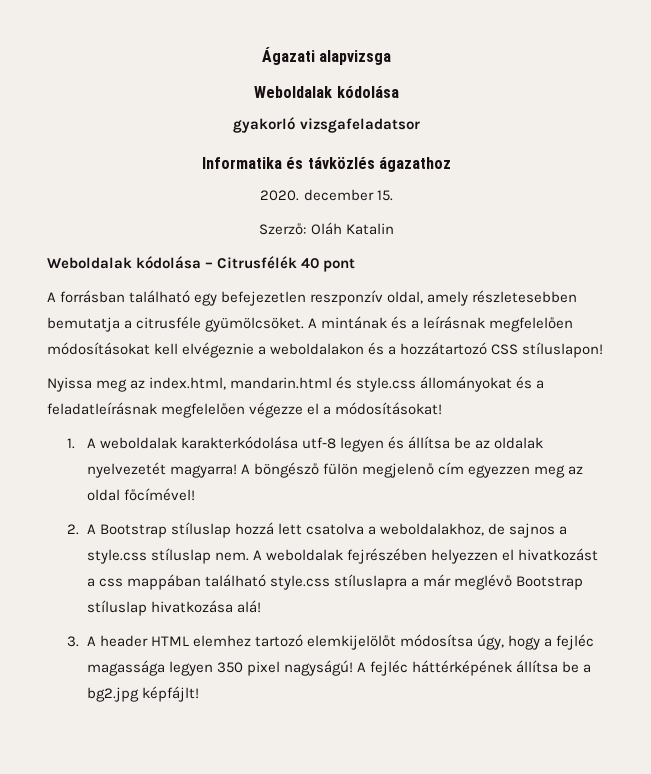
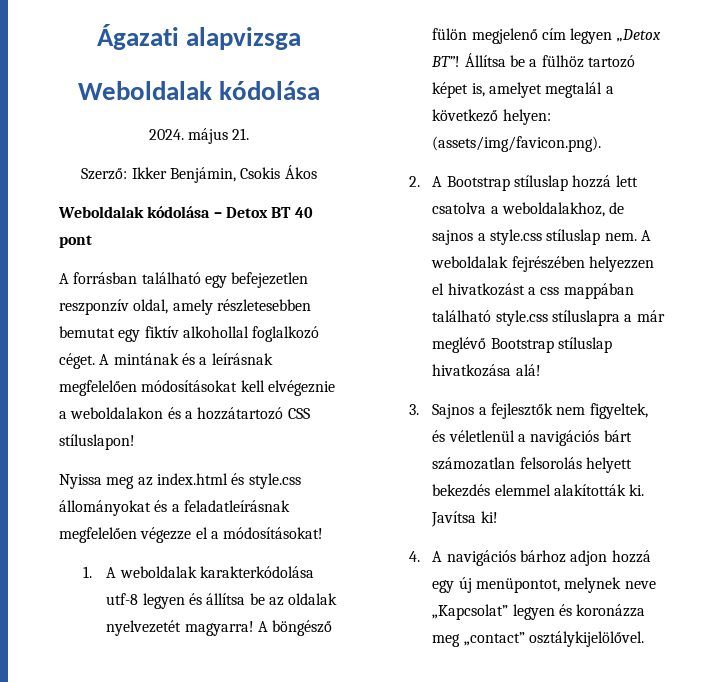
- gyakorló vizsgafeladatsor
- Informatika és távközlés ágazathoz
- 2020. december 15.
- Szerző: Oláh Katalin
+ 2024. május 21.
+ Szerző: Ikker Benjámin, Csokis Ákos
- Weboldalak kódolása – Citrusfélék 40 pont
+ Weboldalak kódolása – Detox BT 40 pont
- A forrásban található egy befejezetlen reszponzív oldal, amely részletesebben bemutatja a citrusféle gyümölcsöket.
+ A forrásban található egy befejezetlen reszponzív oldal, amely részletesebben bemutat egy fiktív alkohollal foglalkozó céget.
- Nyissa meg az index.html, mandarin.html és style.css állományokat és a feladatleírásnak megfelelően végezze el a módosításokat!
+ Nyissa meg az index.html és style.css állományokat és a feladatleírásnak megfelelően végezze el a módosításokat!
- A böngésző fülön megjelenő cím egyezzen meg az oldal főcímével!
+ A böngésző fülön megjelenő cím legyen „Detox BT”! Állítsa be a fülhöz tartozó képet is, amelyet megtalál a következő helyen: (assets/img/favicon.png).
- 3. A header HTML elemhez tartozó elemkijelölőt módosítsa úgy, hogy a fejléc magassága legyen 350 pixel nagyságú! A fejléc háttérképének állítsa be a bg2.jpg képfájlt!
+ 3. Sajnos a fejlesztők nem figyeltek, és véletlenül a navigációs bárt számozatlan felsorolás helyett bekezdés elemmel alakították ki. Javítsa ki!
+ 4. A navigációs bárhoz adjon hozzá egy új menüpontot, melynek neve „Kapcsolat” legyen és koronázza meg „contact” osztálykijelölővel.

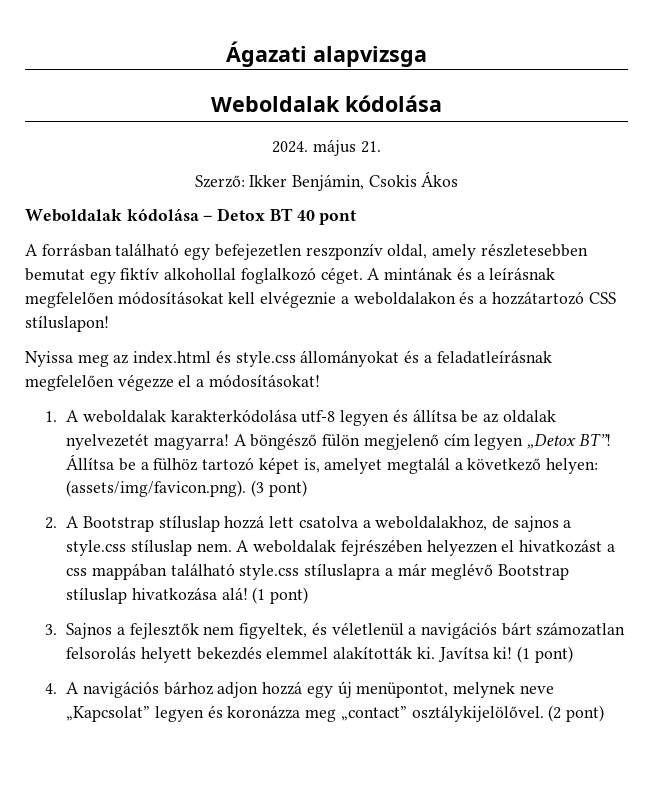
- Állítsa be a fülhöz tartozó képet is, amelyet megtalál a következő helyen: (assets/img/favicon.png).
+ Állítsa be a fülhöz tartozó képet is, amelyet megtalál a következő helyen: (assets/img/favicon.png). (3 pont)
- A weboldalak fejrészében helyezzen el hivatkozást a css mappában található style.css stíluslapra a már meglévő Bootstrap stíluslap hivatkozása alá!
+ A weboldalak fejrészében helyezzen el hivatkozást a css mappában található style.css stíluslapra a már meglévő Bootstrap stíluslap hivatkozása alá! (1 pont)
- Javítsa ki!
+ Javítsa ki! (1 pont)
+ (2 pont)

